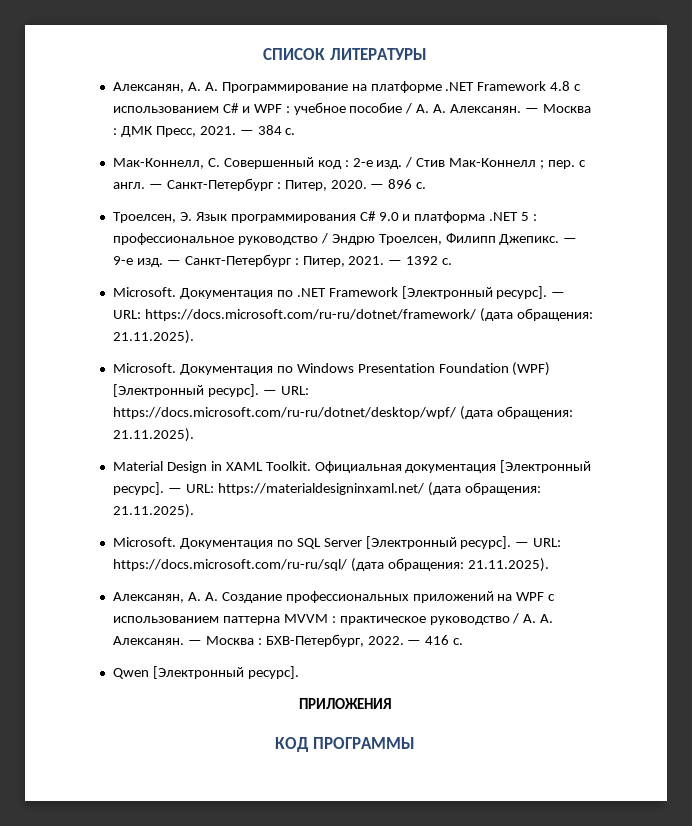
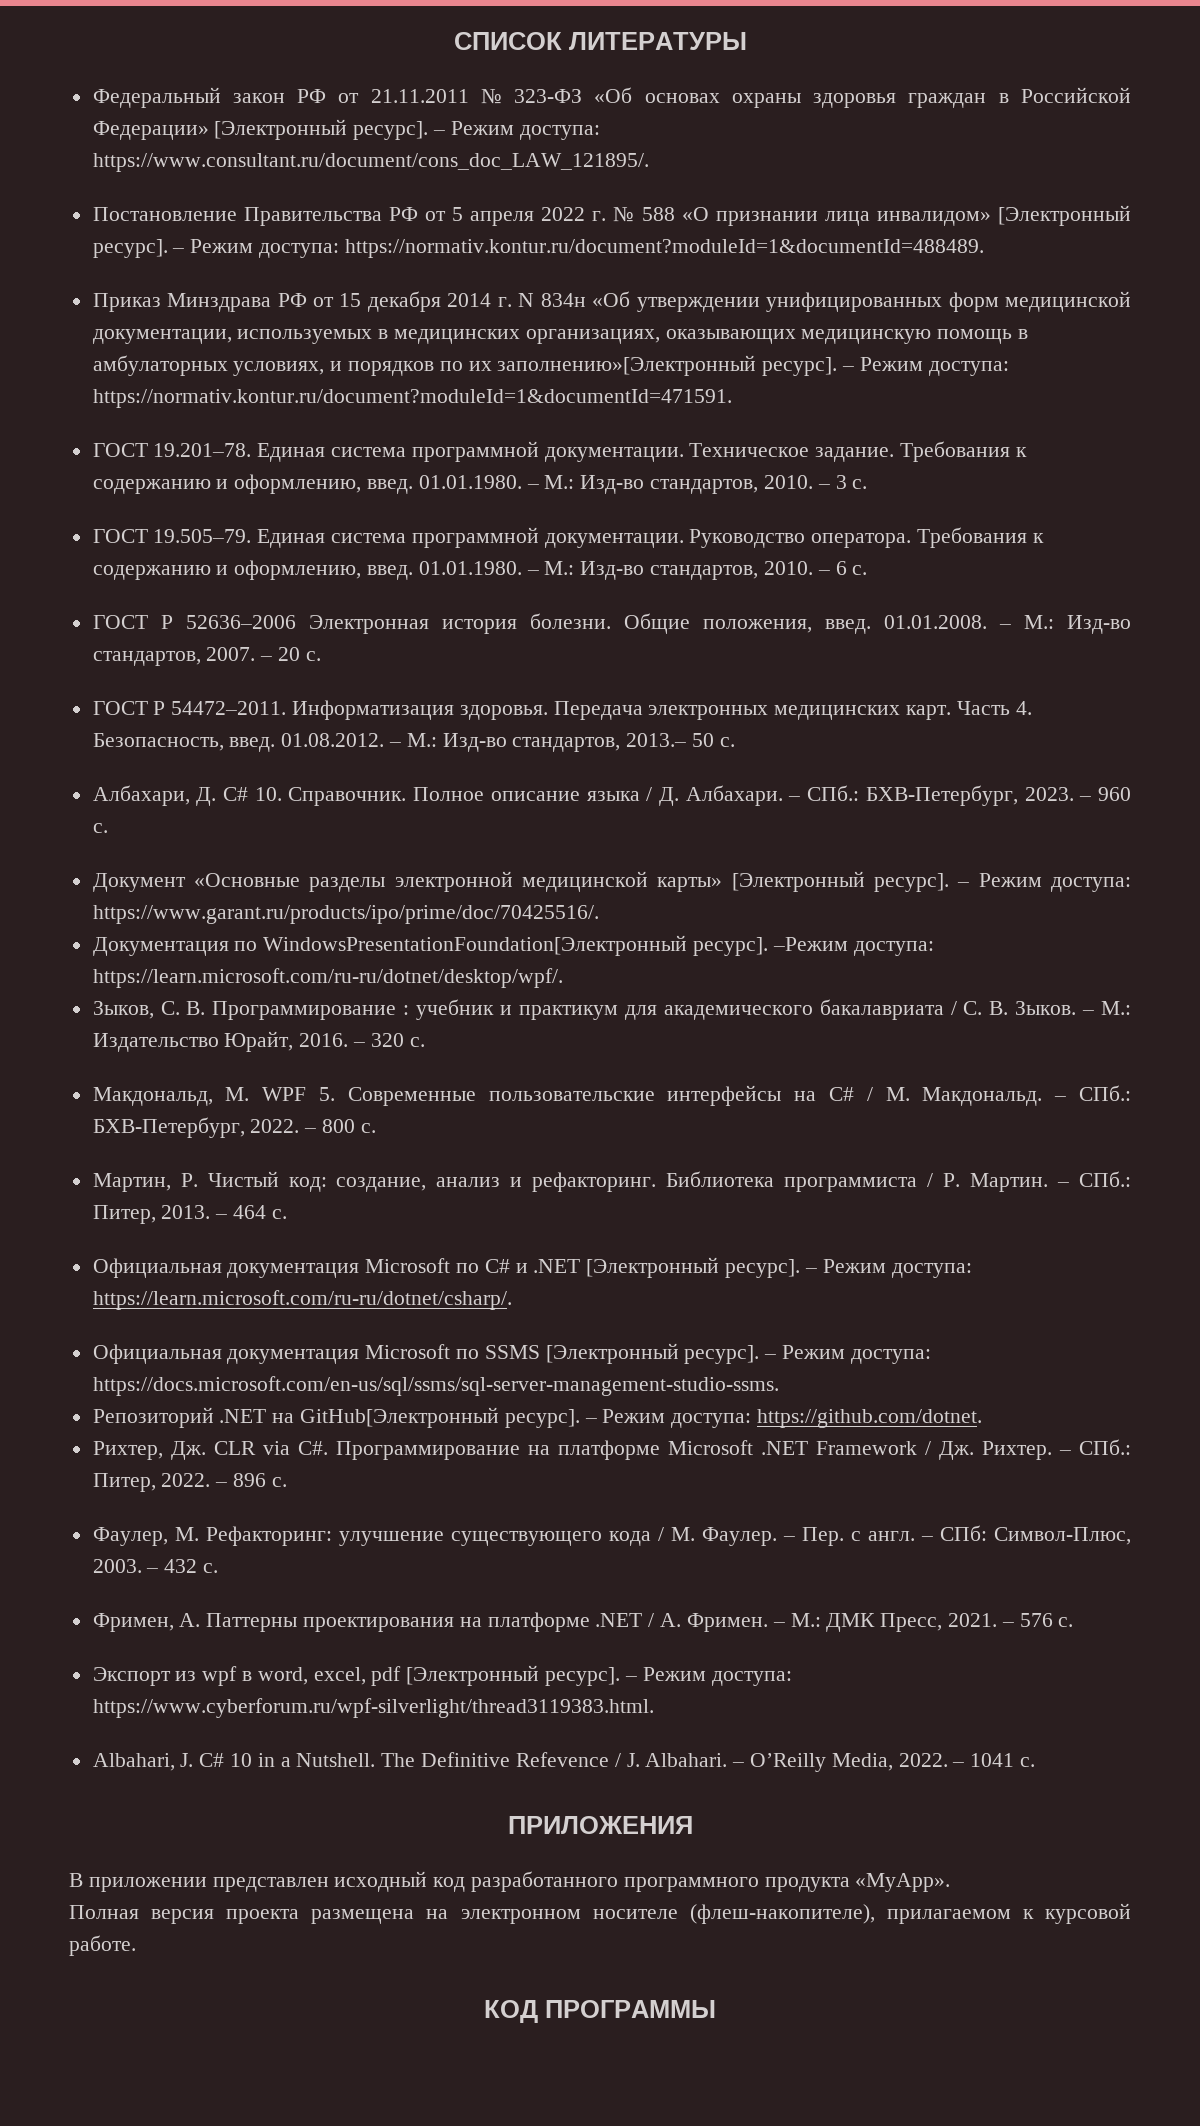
- Алексанян, А. А. Программирование на платформе .NET Framework 4.8 с использованием C# и WPF : учебное пособие / А. А. Алексанян. — Москва : ДМК Пресс, 2021.
+ Федеральный закон РФ от 21.11.2011 № 323-ФЗ «Об основах охраны здоровья граждан в Российской Федерации» [Электронный ресурс]. – Режим доступа: https://www.consultant.ru/document/cons_doc_LAW_121895/.
+ Постановление Правительства РФ от 5 апреля 2022 г. № 588 «О признании лица инвалидом» [Электронный ресурс]. – Режим доступа: https://normativ.kontur.ru/document?moduleId=1&documentId=488489.
+ Приказ Минздрава РФ от 15 декабря 2014 г. N 834н «Об утверждении унифицированных форм медицинской документации, используемых в медицинских организациях, оказывающих медицинскую помощь в амбулаторных условиях, и порядков по их заполнению»[Электронный ресурс]. – Режим доступа: https://normativ.kontur.ru/document?moduleId=1&documentId=471591.
+ ГОСТ 19.201–78. Единая система программной документации. Техническое задание. Требования к содержанию и оформлению, введ. 01.01.1980. – М.: Изд-во стандартов, 2010. – 3 с.
+ ГОСТ 19.505–79. Единая система программной документации. Руководство оператора. Требования к содержанию и оформлению, введ. 01.01.1980. – М.: Изд-во стандартов, 2010. – 6 с.
+ ГОСТ Р 52636–2006 Электронная история болезни. Общие положения, введ. 01.01.2008. – М.: Изд-во стандартов, 2007. – 20 с.
+ ГОСТ Р 54472–2011. Информатизация здоровья. Передача электронных медицинских карт. Часть 4. Безопасность, введ. 01.08.2012. – М.: Изд-во стандартов, 2013.– 50 с.
+ Албахари, Д. C# 10. Справочник. Полное описание языка / Д. Албахари. – СПб.: БХВ-Петербург, 2023. – 960 с.
+ Документ «Основные разделы электронной медицинской карты» [Электронный ресурс]. – Режим доступа: https://www.garant.ru/products/ipo/prime/doc/70425516/.
+ Документация по WindowsPresentationFoundation[Электронный ресурс]. –Режим доступа: https://learn.microsoft.com/ru-ru/dotnet/desktop/wpf/.
+ Зыков, С. В. Программирование : учебник и практикум для академического бакалавриата / С. В. Зыков. – М.: Издательство Юрайт, 2016. – 320 с.
+ Макдональд, М. WPF 5. Современные пользовательские интерфейсы на C# / М. Макдональд. – СПб.: БХВ-Петербург, 2022. – 800 с.
+ Мартин, Р. Чистый код: создание, анализ и рефакторинг. Библиотека программиста / Р. Мартин. – СПб.: Питер, 2013. – 464 с.
+ Официальная документация Microsoft по C# и .NET [Электронный ресурс]. – Режим доступа: https://learn.microsoft.com/ru-ru/dotnet/csharp/.
+ Официальная документация Microsoft по SSMS [Электронный ресурс]. – Режим доступа: https://docs.microsoft.com/en-us/sql/ssms/sql-server-management-studio-ssms.
+ Репозиторий .NET на GitHub[Электронный ресурс]. – Режим доступа: https://github.com/dotnet.
+ Рихтер, Дж. CLR via C#. Программирование на платформе Microsoft .NET Framework / Дж. Рихтер. – СПб.: Питер, 2022. – 896 с.
+ Фаулер, М. Рефакторинг: улучшение существующего кода / М. Фаулер. – Пер. с англ. – СПб: Символ-Плюс, 2003. – 432 с.
+ Фримен, А. Паттерны проектирования на платформе .NET / А. Фримен. – М.: ДМК Пресс, 2021.
- — 384 с.
- Мак-Коннелл, С. Совершенный код : 2-е изд. / Стив Мак-Коннелл ; пер. с англ. — Санкт-Петербург : Питер, 2020. — 896 с.
- Троелсен, Э. Язык программирования C# 9.0 и платформа .NET 5 : профессиональное руководство / Эндрю Троелсен, Филипп Джепикс. — 9-е изд. — Санкт-Петербург : Питер, 2021. — 1392 с.
- Microsoft. Документация по .NET Framework [Электронный ресурс]. — URL: https://docs.microsoft.com/ru-ru/dotnet/framework/ (дата обращения: 21.11.2025).
- Microsoft. Документация по Windows Presentation Foundation (WPF) [Электронный ресурс]. — URL: https://docs.microsoft.com/ru-ru/dotnet/desktop/wpf/ (дата обращения: 21.11.2025).
- Material Design in XAML Toolkit. Официальная документация [Электронный ресурс]. — URL: https://materialdesigninxaml.net/ (дата обращения: 21.11.2025).
- Microsoft. Документация по SQL Server [Электронный ресурс]. — URL: https://docs.microsoft.com/ru-ru/sql/ (дата обращения: 21.11.2025).
- Алексанян, А. А. Создание профессиональных приложений на WPF с использованием паттерна MVVM : практическое руководство / А. А. Алексанян. — Москва : БХВ-Петербург, 2022. — 416 с.
- Qwen [Электронный ресурс].
+ – 576 с.
+ Экспорт из wpf в word, excel, pdf [Электронный ресурс]. – Режим доступа: https://www.cyberforum.ru/wpf-silverlight/thread3119383.html.
+ Albahari, J. C# 10 in a Nutshell. The Definitive Refevence / J. Albahari. – O’Reilly Media, 2022. – 1041 с.
  ПРИЛОЖЕНИЯ
+ В приложении представлен исходный код разработанного программного продукта «MyApp».
+ Полная версия проекта размещена на электронном носителе (флеш-накопителе), прилагаемом к курсовой работе.

